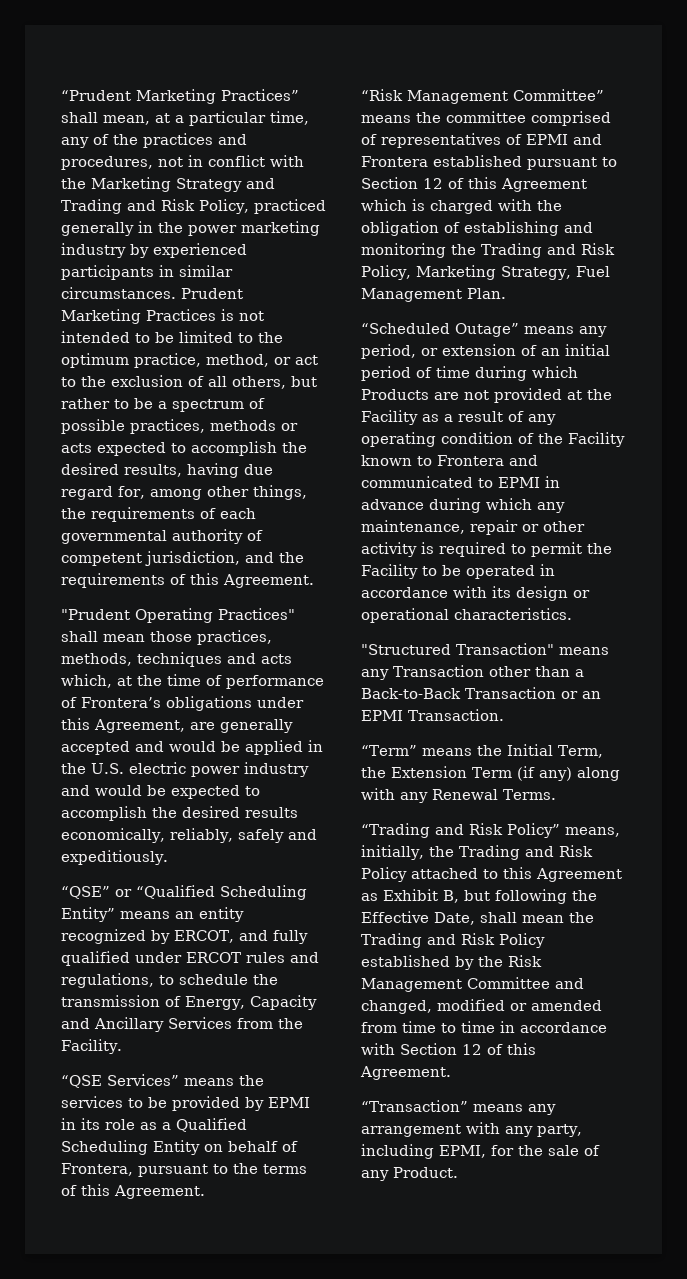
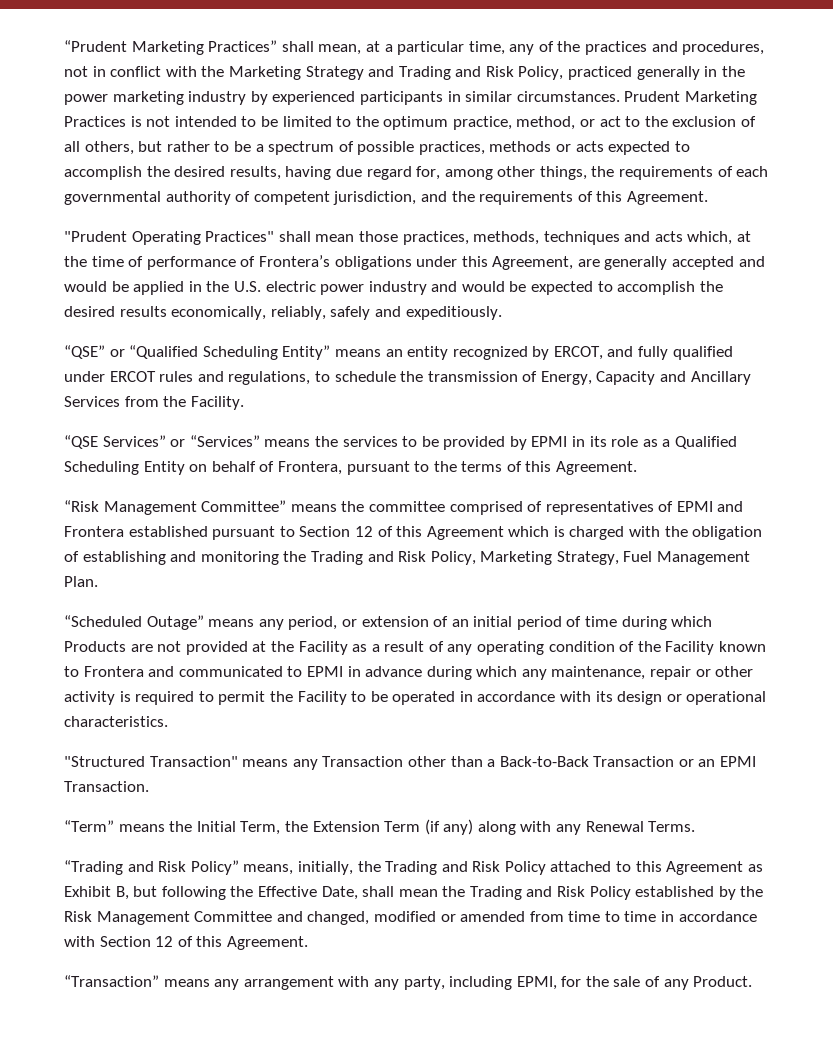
- “QSE Services” means the services to be provided by EPMI in its role as a Qualified Scheduling Entity on behalf of Frontera, pursuant to the terms of this Agreement.
+ “QSE Services” or “Services” means the services to be provided by EPMI in its role as a Qualified Scheduling Entity on behalf of Frontera, pursuant to the terms of this Agreement.

